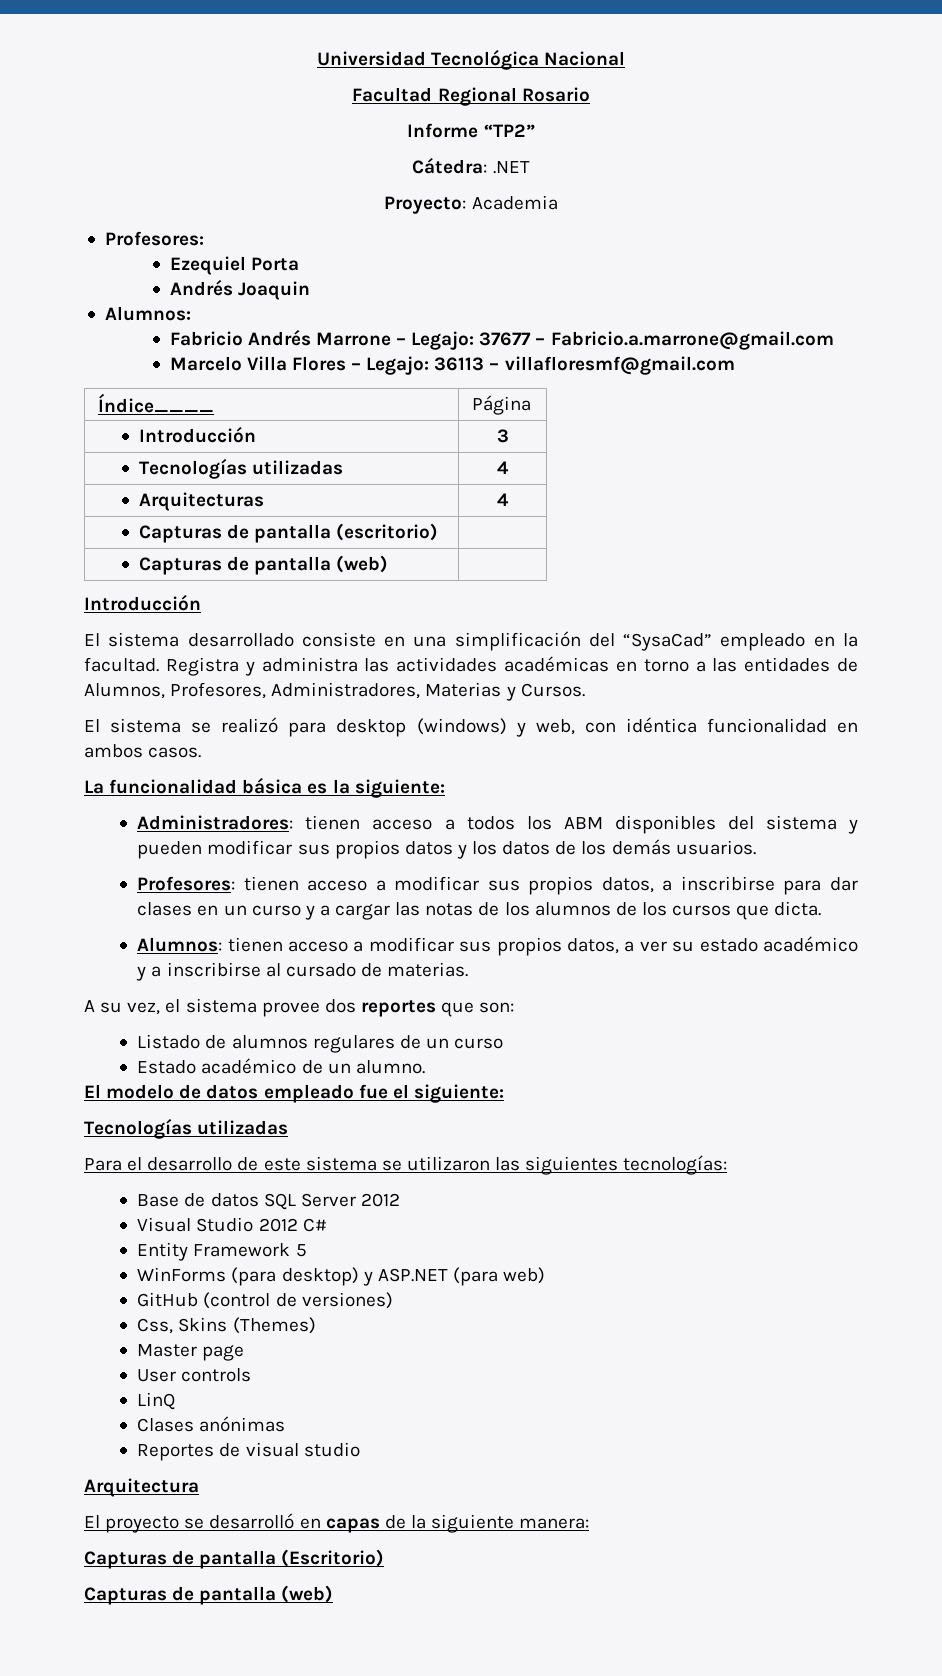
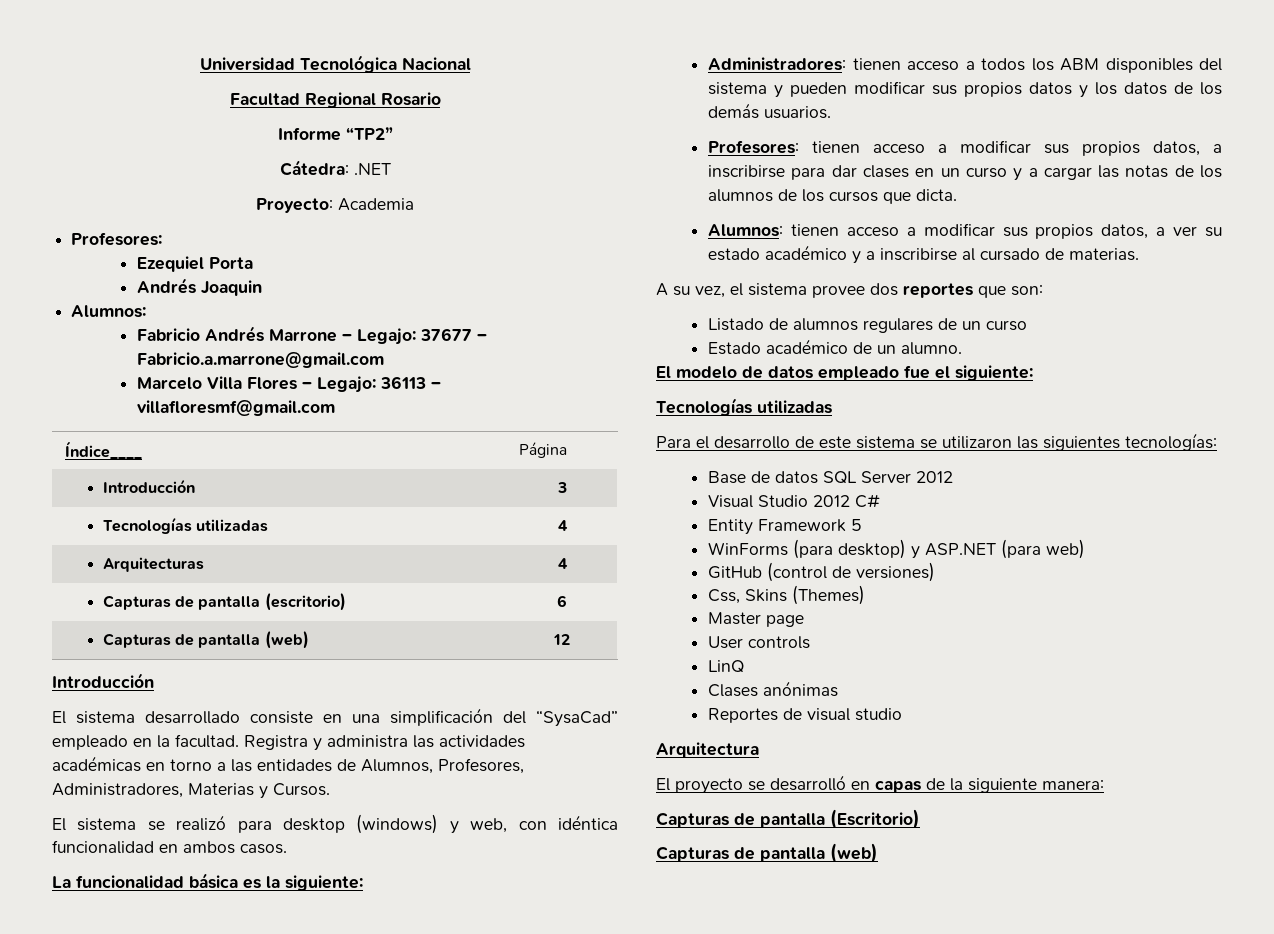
- Capturas de pantalla (escritorio) |
+ Capturas de pantalla (escritorio) | 6
- Capturas de pantalla (web) |
+ Capturas de pantalla (web) | 12

